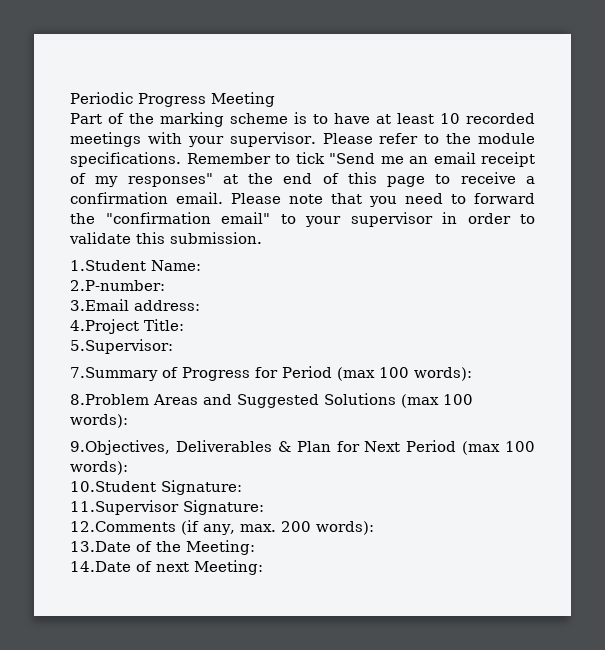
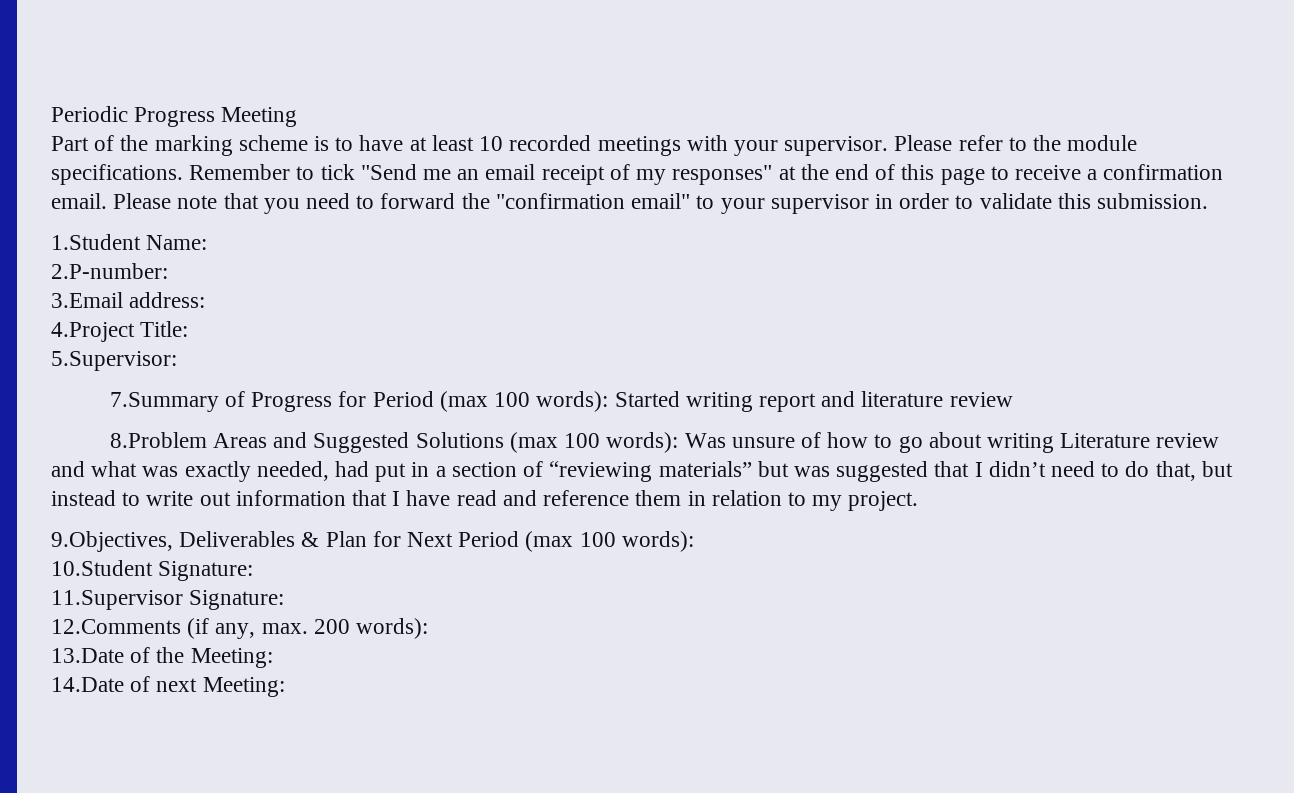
- 7.Summary of Progress for Period (max 100 words):
+ 7.Summary of Progress for Period (max 100 words): Started writing report and literature review
- 8.Problem Areas and Suggested Solutions (max 100 words):
+ 8.Problem Areas and Suggested Solutions (max 100 words): Was unsure of how to go about writing Literature review and what was exactly needed, had put in a section of “reviewing materials” but was suggested that I didn’t need to do that, but instead to write out information that I have read and reference them in relation to my project.

